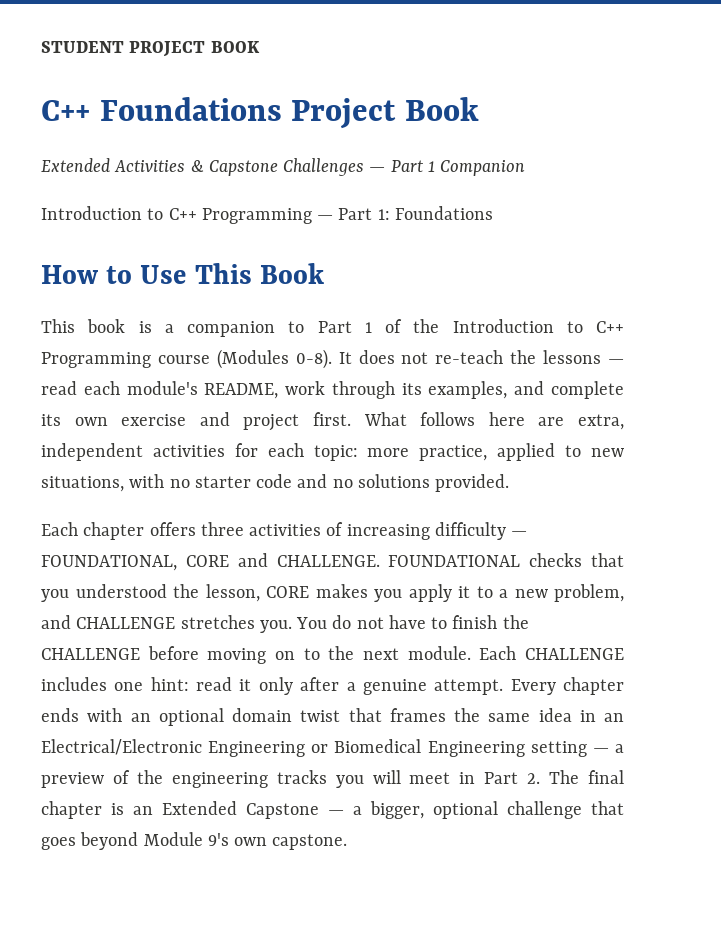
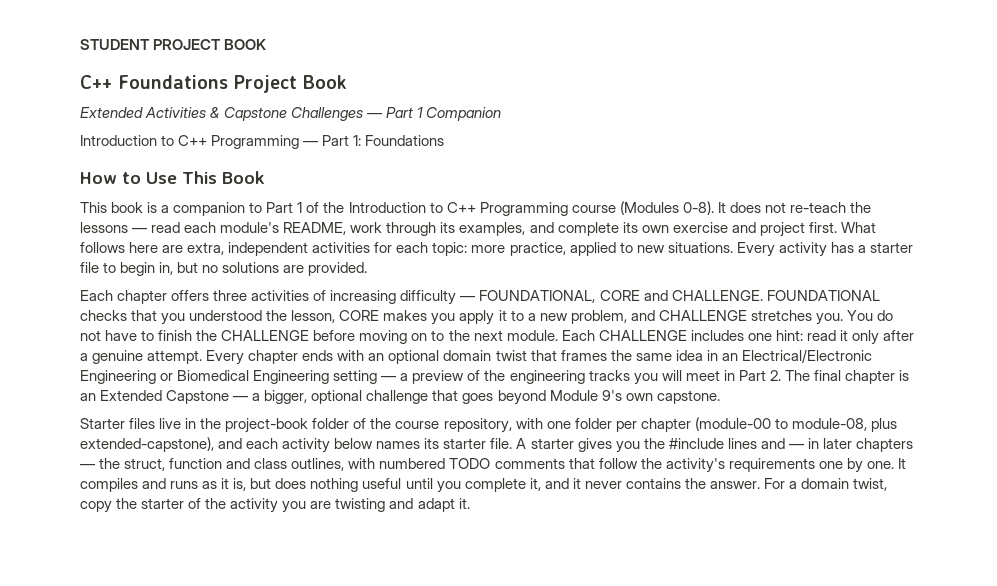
- What follows here are extra, independent activities for each topic: more practice, applied to new situations, with no starter code and no solutions provided.
+ What follows here are extra, independent activities for each topic: more practice, applied to new situations. Every activity has a starter file to begin in, but no solutions are provided.
+ Starter files live in the project-book folder of the course repository, with one folder per chapter (module-00 to module-08, plus extended-capstone), and each activity below names its starter file. A starter gives you the #include lines and — in later chapters — the struct, function and class outlines, with numbered TODO comments that follow the activity's requirements one by one. It compiles and runs as it is, but does nothing useful until you complete it, and it never contains the answer. For a domain twist, copy the starter of the activity you are twisting and adapt it.

